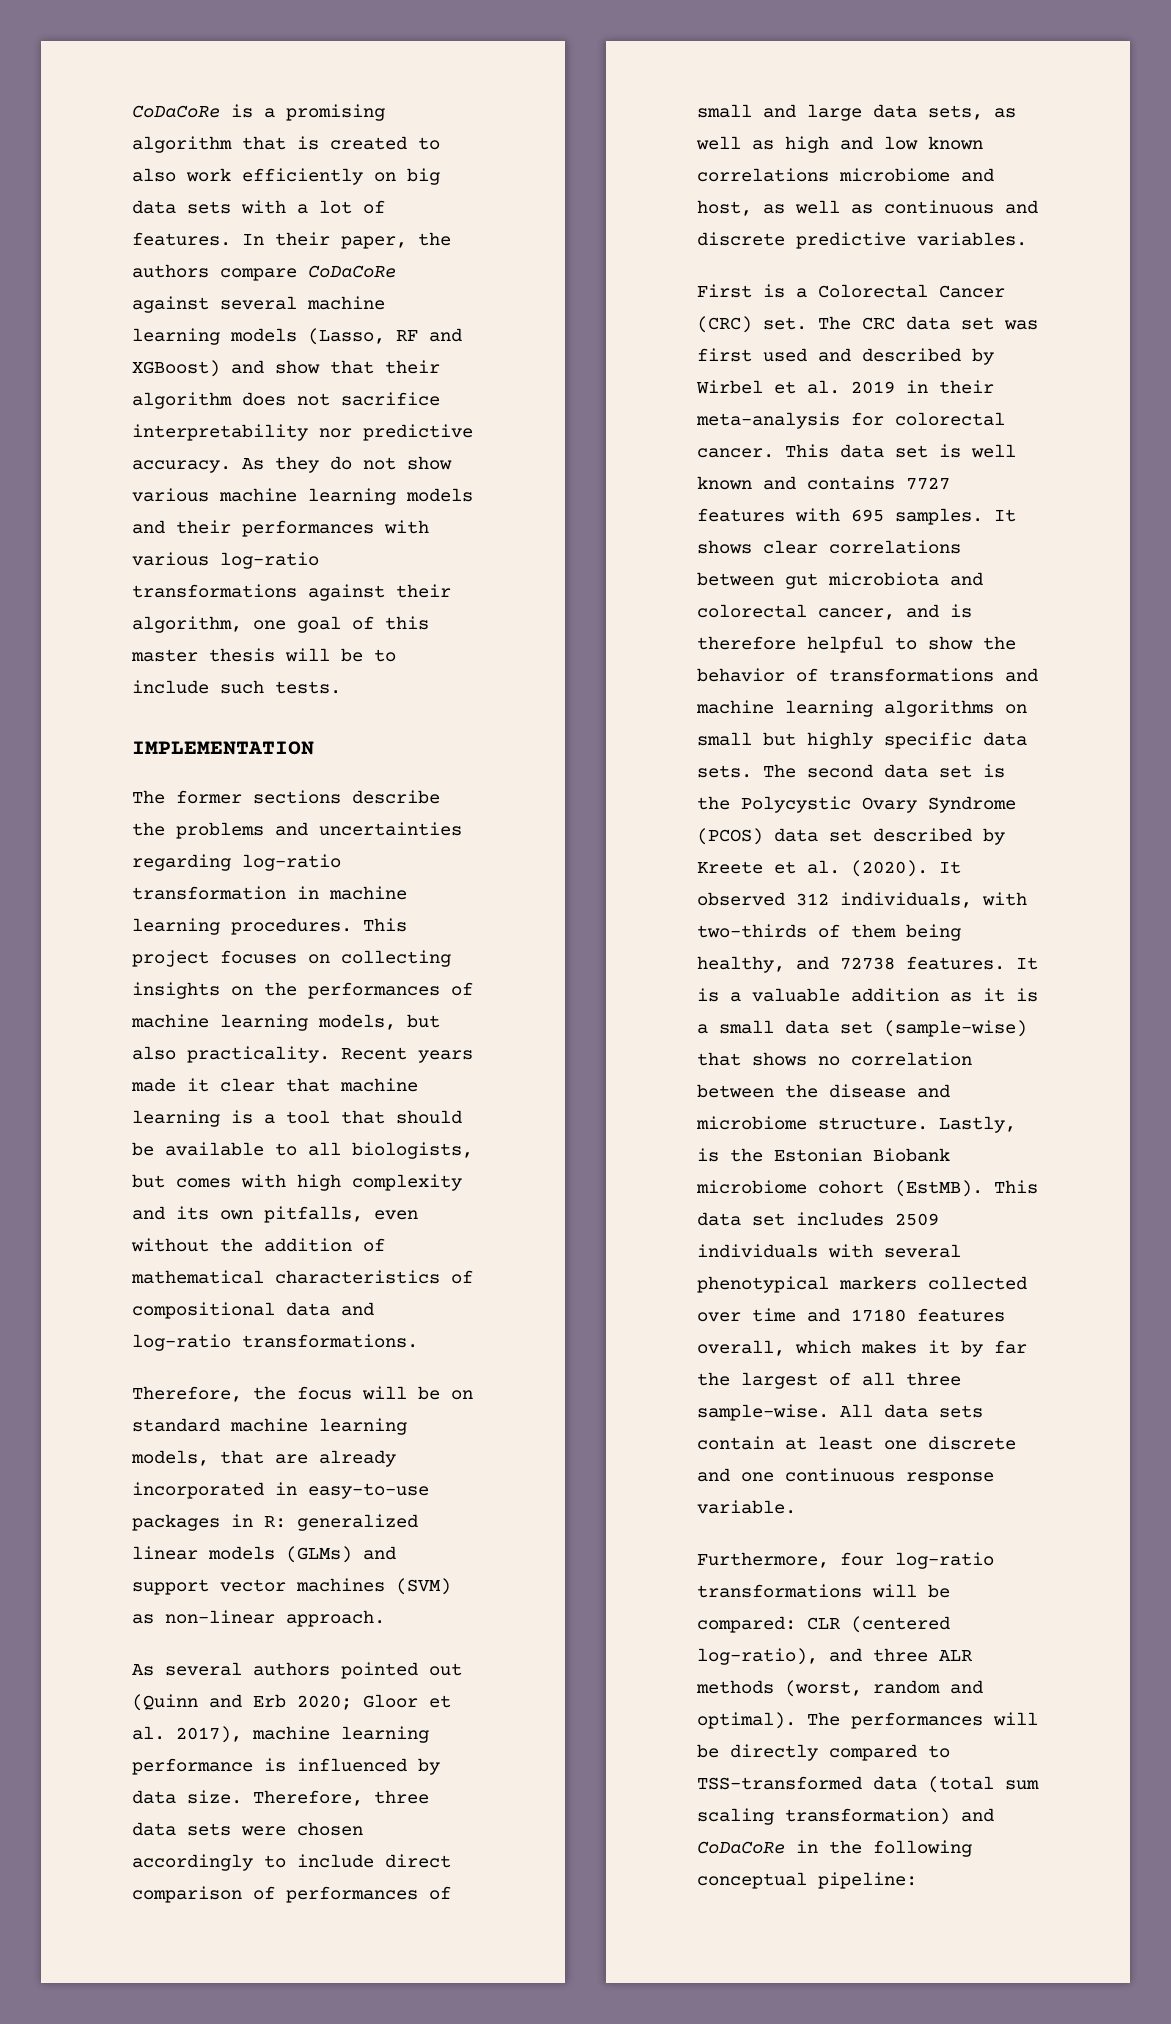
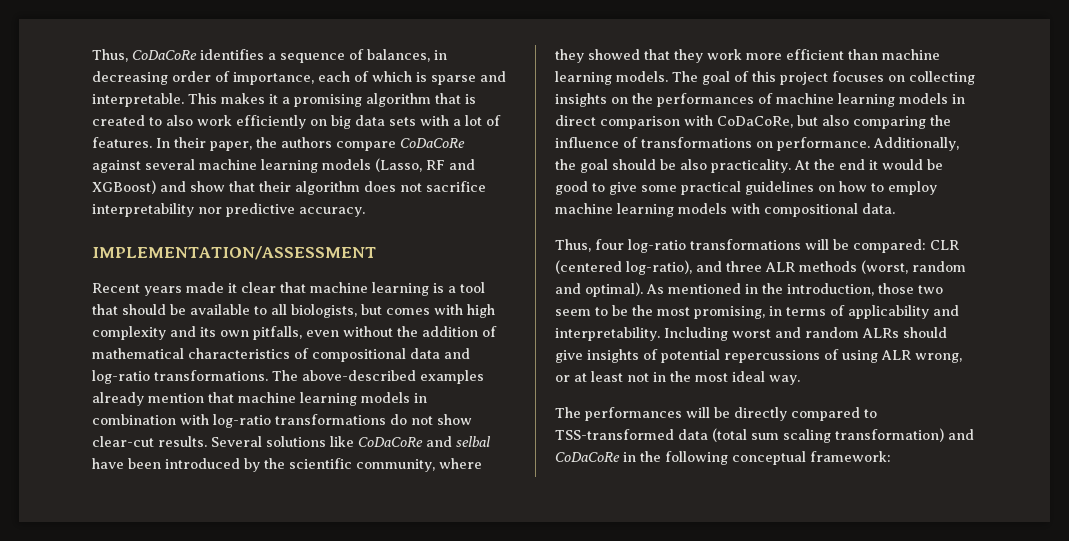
- CoDaCoRe is a promising algorithm that is created to also work efficiently on big data sets with a lot of features.
+ Thus, CoDaCoRe identifies a sequence of balances, in decreasing order of importance, each of which is sparse and interpretable. This makes it a promising algorithm that is created to also work efficiently on big data sets with a lot of features.
- In their paper, the authors compare CoDaCoRe against several machine learning models (Lasso, RF and XGBoost) and show that their algorithm does not sacrifice interpretability nor predictive accuracy. As they do not show various machine learning models and their performances with various log-ratio transformations against their algorithm, one goal of this master thesis will be to include such tests.
- IMPLEMENTATION
- The former sections describe the problems and uncertainties regarding log-ratio transformation in machine learning procedures. This project focuses on collecting insights on the performances of machine learning models, but also practicality. Recent years made it clear that machine learning is a tool that should be available to all biologists, but comes with high complexity and its own pitfalls, even without the addition of mathematical characteristics of compositional data and log-ratio transformations.
- Therefore, the focus will be on standard machine learning models, that are already incorporated in easy-to-use packages in R: generalized linear models (GLMs) and support vector machines (SVM) as non-linear approach.
- As several authors pointed out (Quinn and Erb 2020; Gloor et al. 2017), machine learning performance is influenced by data size. Therefore, three data sets were chosen accordingly to include direct comparison of performances of small and large data sets, as well as high and low known correlations microbiome and host, as well as continuous and discrete predictive variables.
- First is a Colorectal Cancer (CRC) set. The CRC data set was first used and described by Wirbel et al. 2019 in their meta-analysis for colorectal cancer. This data set is well known and contains 7727 features with 695 samples. It shows clear correlations between gut microbiota and colorectal cancer, and is therefore helpful to show the behavior of transformations and machine learning algorithms on small but highly specific data sets. The second data set is the Polycystic Ovary Syndrome (PCOS) data set described by Kreete et al. (2020). It observed 312 individuals, with two-thirds of them being healthy, and 72738 features. It is a valuable addition as it is a small data set (sample-wise) that shows no correlation between the disease and microbiome structure. Lastly, is the Estonian Biobank microbiome cohort (EstMB). This data set includes 2509 individuals with several phenotypical markers collected over time and 17180 features overall, which makes it by far the largest of all three sample-wise. All data sets contain at least one discrete and one continuous response variable.
- Furthermore, four log-ratio transformations will be compared:
+ In their paper, the authors compare CoDaCoRe against several machine learning models (Lasso, RF and XGBoost) and show that their algorithm does not sacrifice interpretability nor predictive accuracy.
+ IMPLEMENTATION/ASSESSMENT
+ Recent years made it clear that machine learning is a tool that should be available to all biologists, but comes with high complexity and its own pitfalls, even without the addition of mathematical characteristics of compositional data and log-ratio transformations. The above-described examples already mention that machine learning models in combination with log-ratio transformations do not show clear-cut results. Several solutions like CoDaCoRe and selbal have been introduced by the scientific community, where they showed that they work more efficient than machine learning models. The goal of this project focuses on collecting insights on the performances of machine learning models in direct comparison with CoDaCoRe, but also comparing the influence of transformations on performance. Additionally, the goal should be also practicality. At the end it would be good to give some practical guidelines on how to employ machine learning models with compositional data.
+ Thus, four log-ratio transformations will be compared:
- CLR (centered log-ratio), and three ALR methods (worst, random and optimal). The performances will be directly compared to TSS-transformed data (total sum scaling transformation) and CoDaCoRe in the following conceptual pipeline:
+ CLR (centered log-ratio), and three ALR methods (worst, random and optimal). As mentioned in the introduction, those two seem to be the most promising, in terms of applicability and interpretability. Including worst and random ALRs should give insights of potential repercussions of using ALR wrong, or at least not in the most ideal way.
+ The performances will be directly compared to TSS-transformed data (total sum scaling transformation) and CoDaCoRe in the following conceptual framework:

